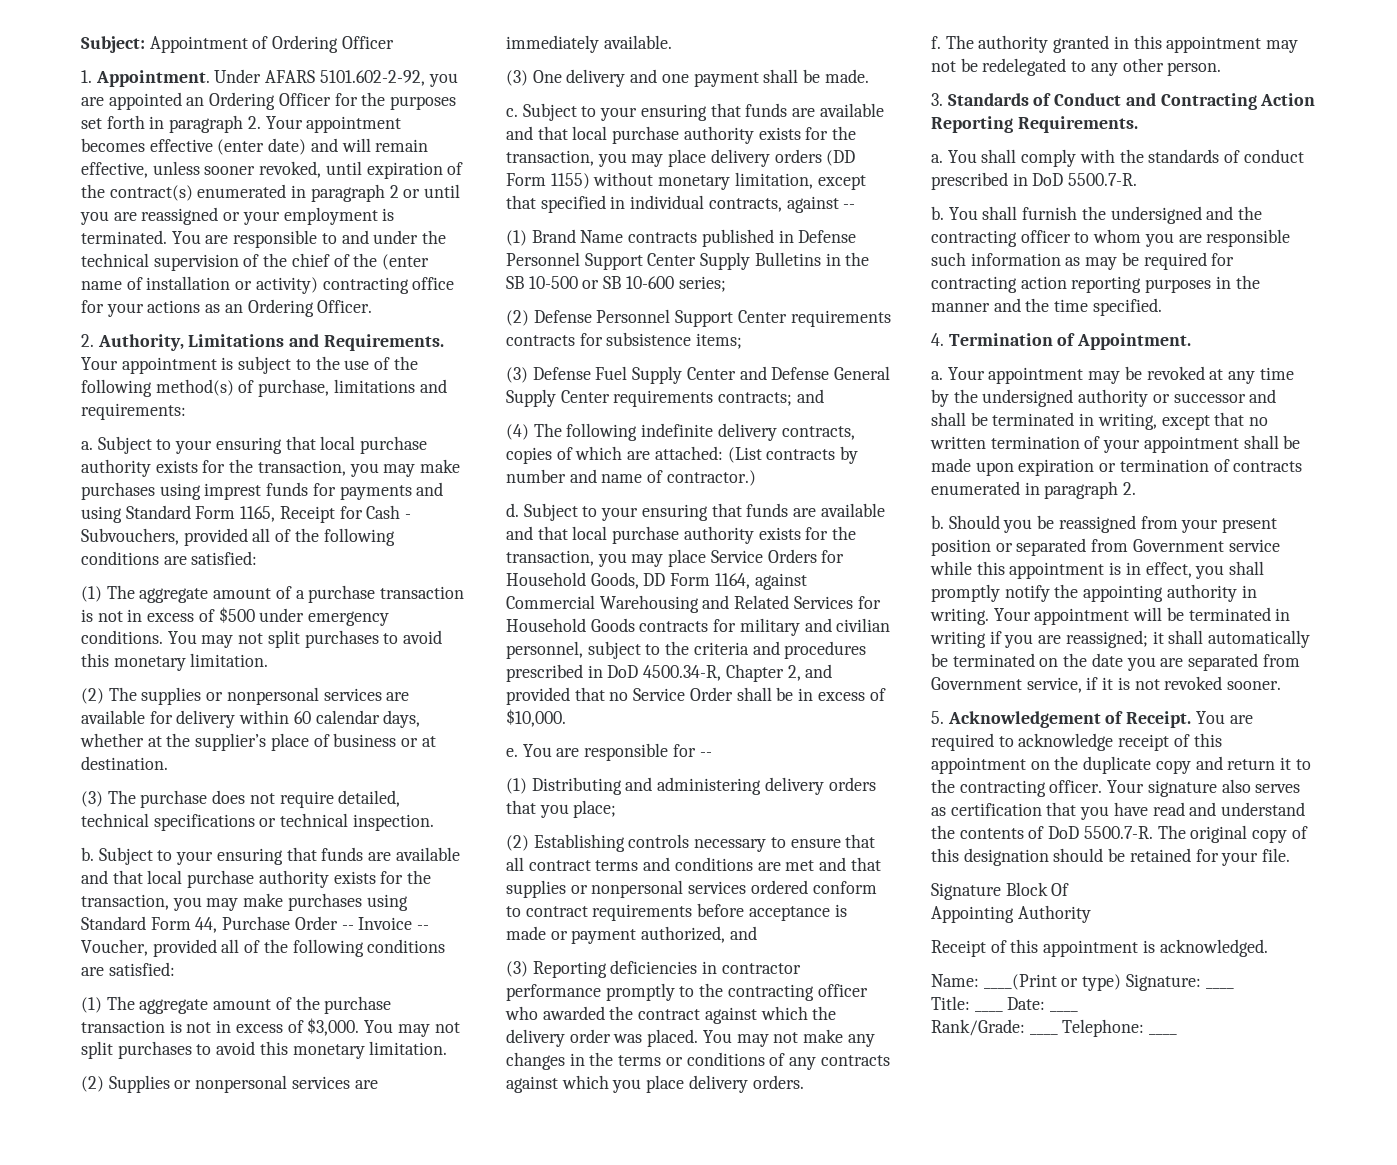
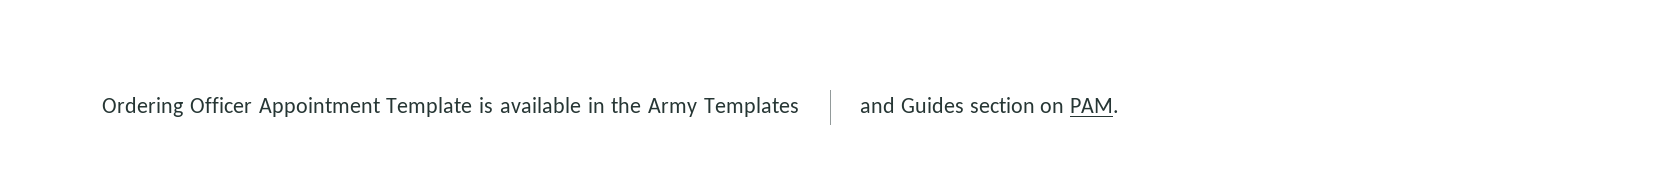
- Subject: Appointment of Ordering Officer
- 1. Appointment. Under AFARS 5101.602-2-92, you are appointed an Ordering Officer for the purposes set forth in paragraph 2. Your appointment becomes effective (enter date) and will remain effective, unless sooner revoked, until expiration of the contract(s) enumerated in paragraph 2 or until you are reassigned or your employment is terminated. You are responsible to and under the technical supervision of the chief of the (enter name of installation or activity) contracting office for your actions as an Ordering Officer.
- 2. Authority, Limitations and Requirements. Your appointment is subject to the use of the following method(s) of purchase, limitations and requirements:
- a. Subject to your ensuring that local purchase authority exists for the transaction, you may make purchases using imprest funds for payments and using Standard Form 1165, Receipt for Cash - Subvouchers, provided all of the following conditions are satisfied:
- (1) The aggregate amount of a purchase transaction is not in excess of $500 under emergency conditions. You may not split purchases to avoid this monetary limitation.
- (2) The supplies or nonpersonal services are available for delivery within 60 calendar days, whether at the supplier’s place of business or at destination.
- (3) The purchase does not require detailed, technical specifications or technical inspection.
- b. Subject to your ensuring that funds are available and that local purchase authority exists for the transaction, you may make purchases using Standard Form 44, Purchase Order -- Invoice -- Voucher, provided all of the following conditions are satisfied:
- (1) The aggregate amount of the purchase transaction is not in excess of $3,000. You may not split purchases to avoid this monetary limitation.
- (2) Supplies or nonpersonal services are immediately available.
- (3) One delivery and one payment shall be made.
- c. Subject to your ensuring that funds are available and that local purchase authority exists for the transaction, you may place delivery orders (DD Form 1155) without monetary limitation, except that specified in individual contracts, against --
- (1) Brand Name contracts published in Defense Personnel Support Center Supply Bulletins in the SB 10-500 or SB 10-600 series;
- (2) Defense Personnel Support Center requirements contracts for subsistence items;
- (3) Defense Fuel Supply Center and Defense General Supply Center requirements contracts; and
- (4) The following indefinite delivery contracts, copies of which are attached: (List contracts by number and name of contractor.)
- d. Subject to your ensuring that funds are available and that local purchase authority exists for the transaction, you may place Service Orders for Household Goods, DD Form 1164, against Commercial Warehousing and Related Services for Household Goods contracts for military and civilian personnel, subject to the criteria and procedures prescribed in DoD 4500.34-R, Chapter 2, and provided that no Service Order shall be in excess of $10,000.
- e. You are responsible for --
- (1) Distributing and administering delivery orders that you place;
- (2) Establishing controls necessary to ensure that all contract terms and conditions are met and that supplies or nonpersonal services ordered conform to contract requirements before acceptance is made or payment authorized, and
- (3) Reporting deficiencies in contractor performance promptly to the contracting officer who awarded the contract against which the delivery order was placed. You may not make any changes in the terms or conditions of any contracts against which you place delivery orders.
- f. The authority granted in this appointment may not be redelegated to any other person.
- 3. Standards of Conduct and Contracting Action Reporting Requirements.
- a. You shall comply with the standards of conduct prescribed in DoD 5500.7-R.
- b. You shall furnish the undersigned and the contracting officer to whom you are responsible such information as may be required for contracting action reporting purposes in the manner and the time specified.
- 4. Termination of Appointment.
- a. Your appointment may be revoked at any time by the undersigned authority or successor and shall be terminated in writing, except that no written termination of your appointment shall be made upon expiration or termination of contracts enumerated in paragraph 2.
- b. Should you be reassigned from your present position or separated from Government service while this appointment is in effect, you shall promptly notify the appointing authority in writing. Your appointment will be terminated in writing if you are reassigned; it shall automatically be terminated on the date you are separated from Government service, if it is not revoked sooner.
- 5. Acknowledgement of Receipt. You are required to acknowledge receipt of this appointment on the duplicate copy and return it to the contracting officer. Your signature also serves as certification that you have read and understand the contents of DoD 5500.7-R. The original copy of this designation should be retained for your file.
- Signature Block Of
- Appointing Authority
- Receipt of this appointment is acknowledged.
- Name: ____(Print or type) Signature: ____
- Title: ____ Date: ____
- Rank/Grade: ____ Telephone: ____
+ Ordering Officer Appointment Template is available in the Army Templates and Guides section on PAM.

